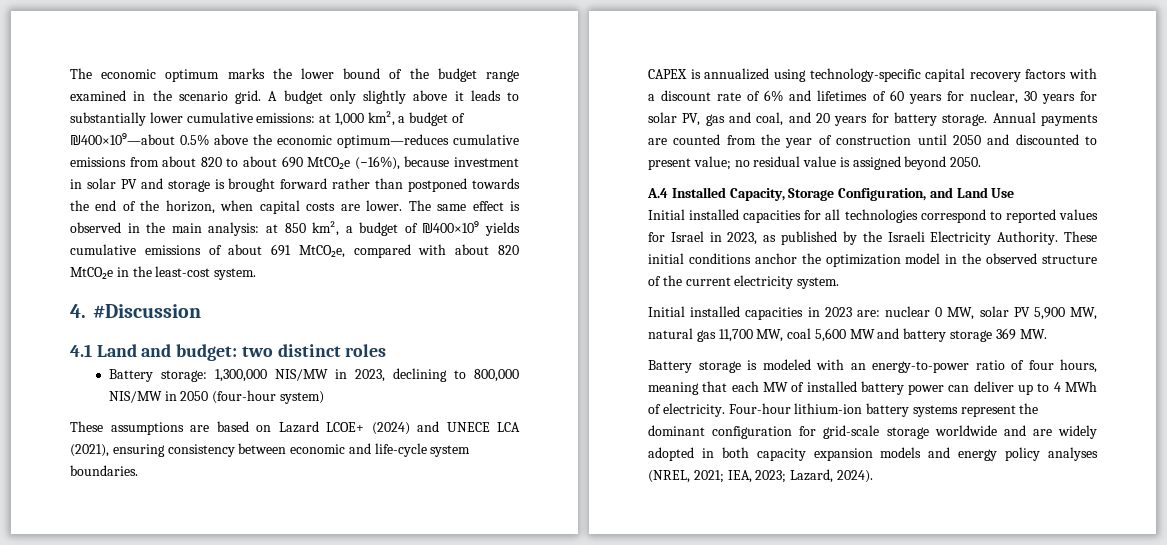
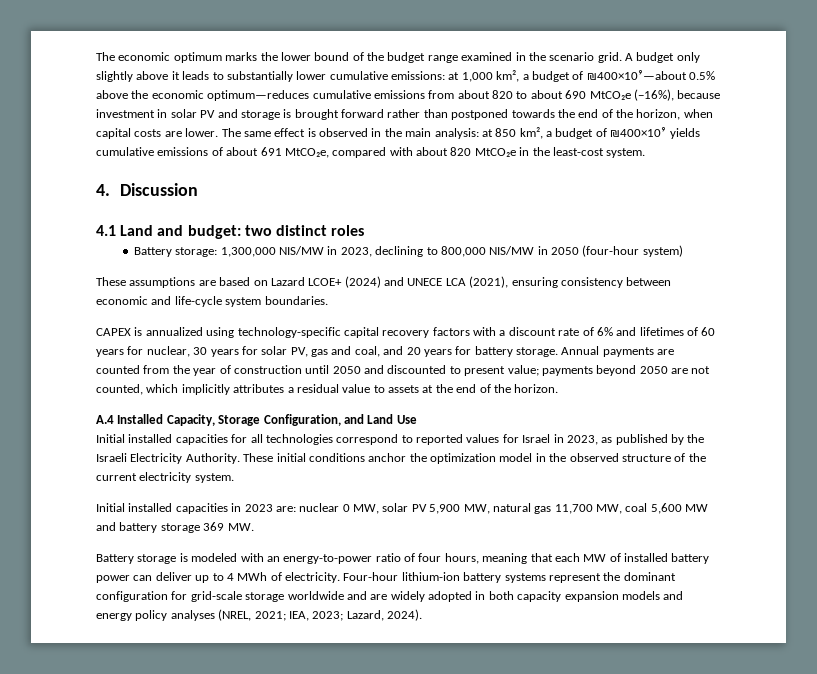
- 4. #Discussion
+ 4. Discussion
- Annual payments are counted from the year of construction until 2050 and discounted to present value; no residual value is assigned beyond 2050.
+ Annual payments are counted from the year of construction until 2050 and discounted to present value; payments beyond 2050 are not counted, which implicitly attributes a residual value to assets at the end of the horizon.

